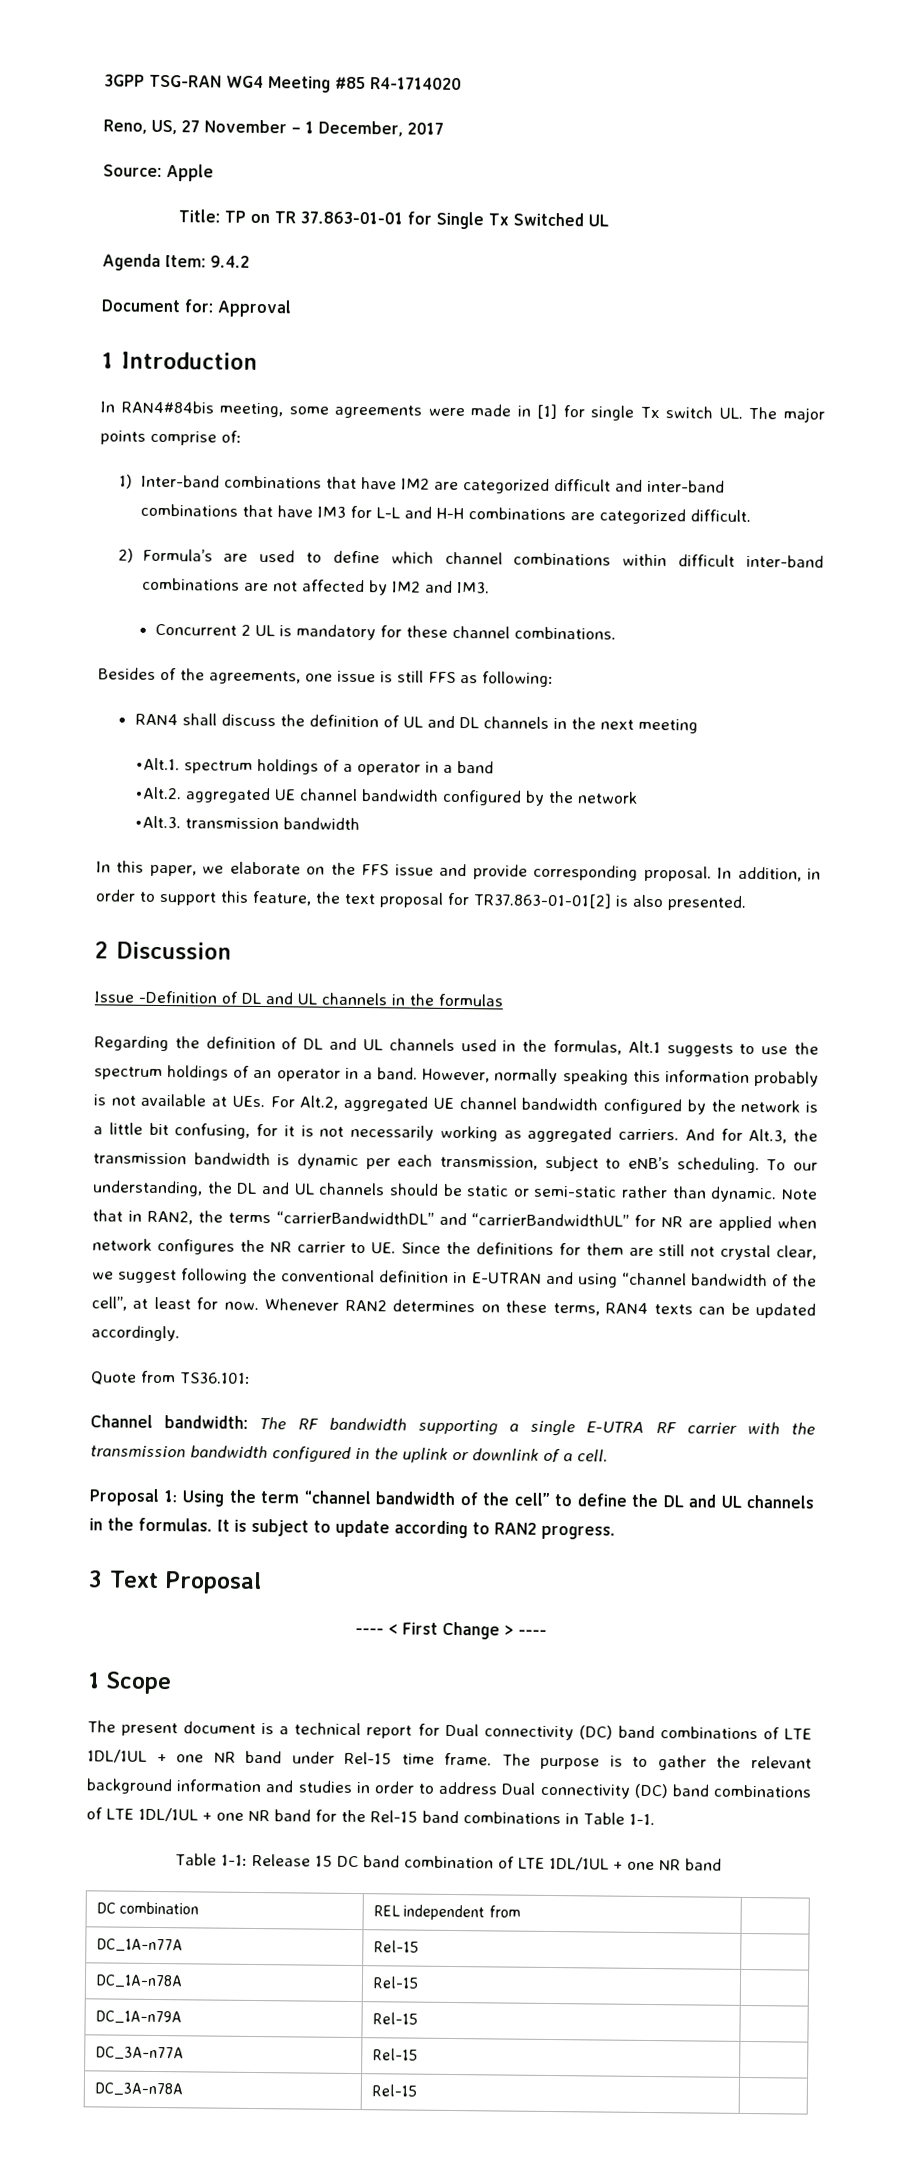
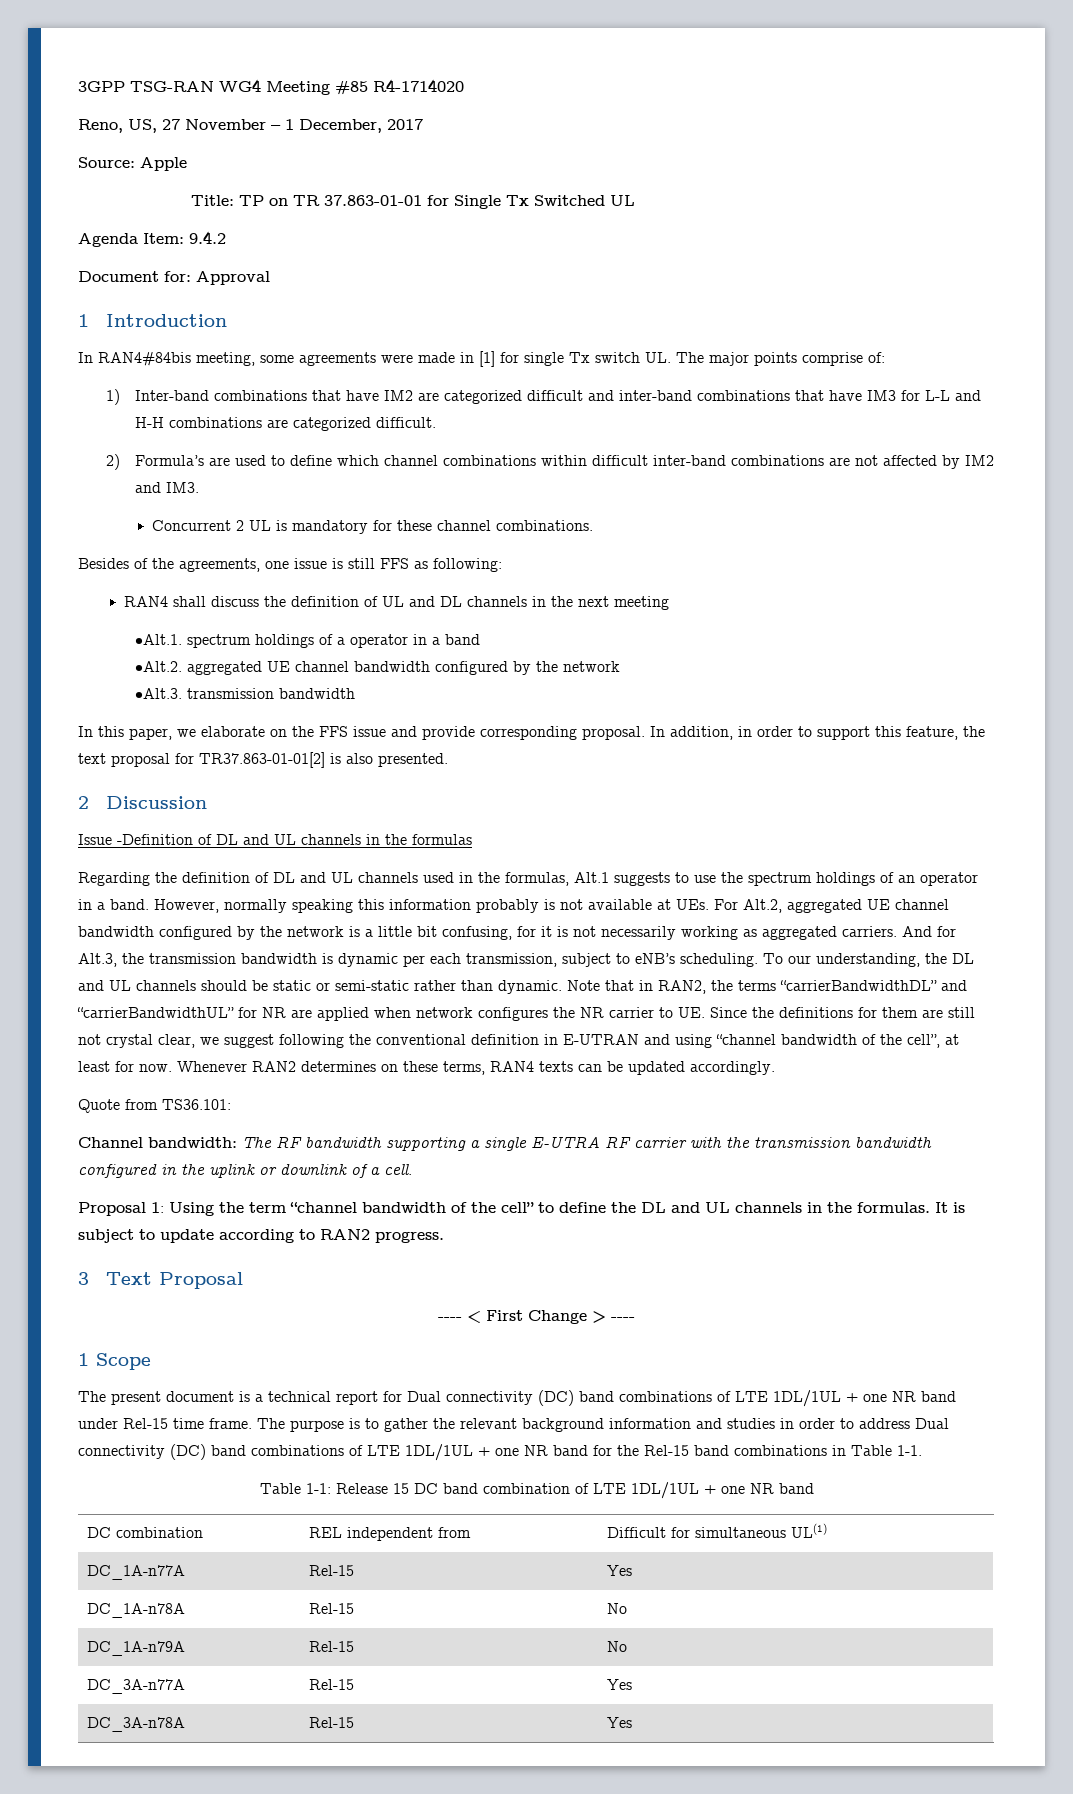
- DC combination | REL independent from |
+ DC combination | REL independent from | Difficult for simultaneous UL(1)
- DC_1A-n77A | Rel-15 |
+ DC_1A-n77A | Rel-15 | Yes
- DC_1A-n78A | Rel-15 |
+ DC_1A-n78A | Rel-15 | No
- DC_1A-n79A | Rel-15 |
+ DC_1A-n79A | Rel-15 | No
- DC_3A-n77A | Rel-15 |
+ DC_3A-n77A | Rel-15 | Yes
- DC_3A-n78A | Rel-15 |
+ DC_3A-n78A | Rel-15 | Yes

